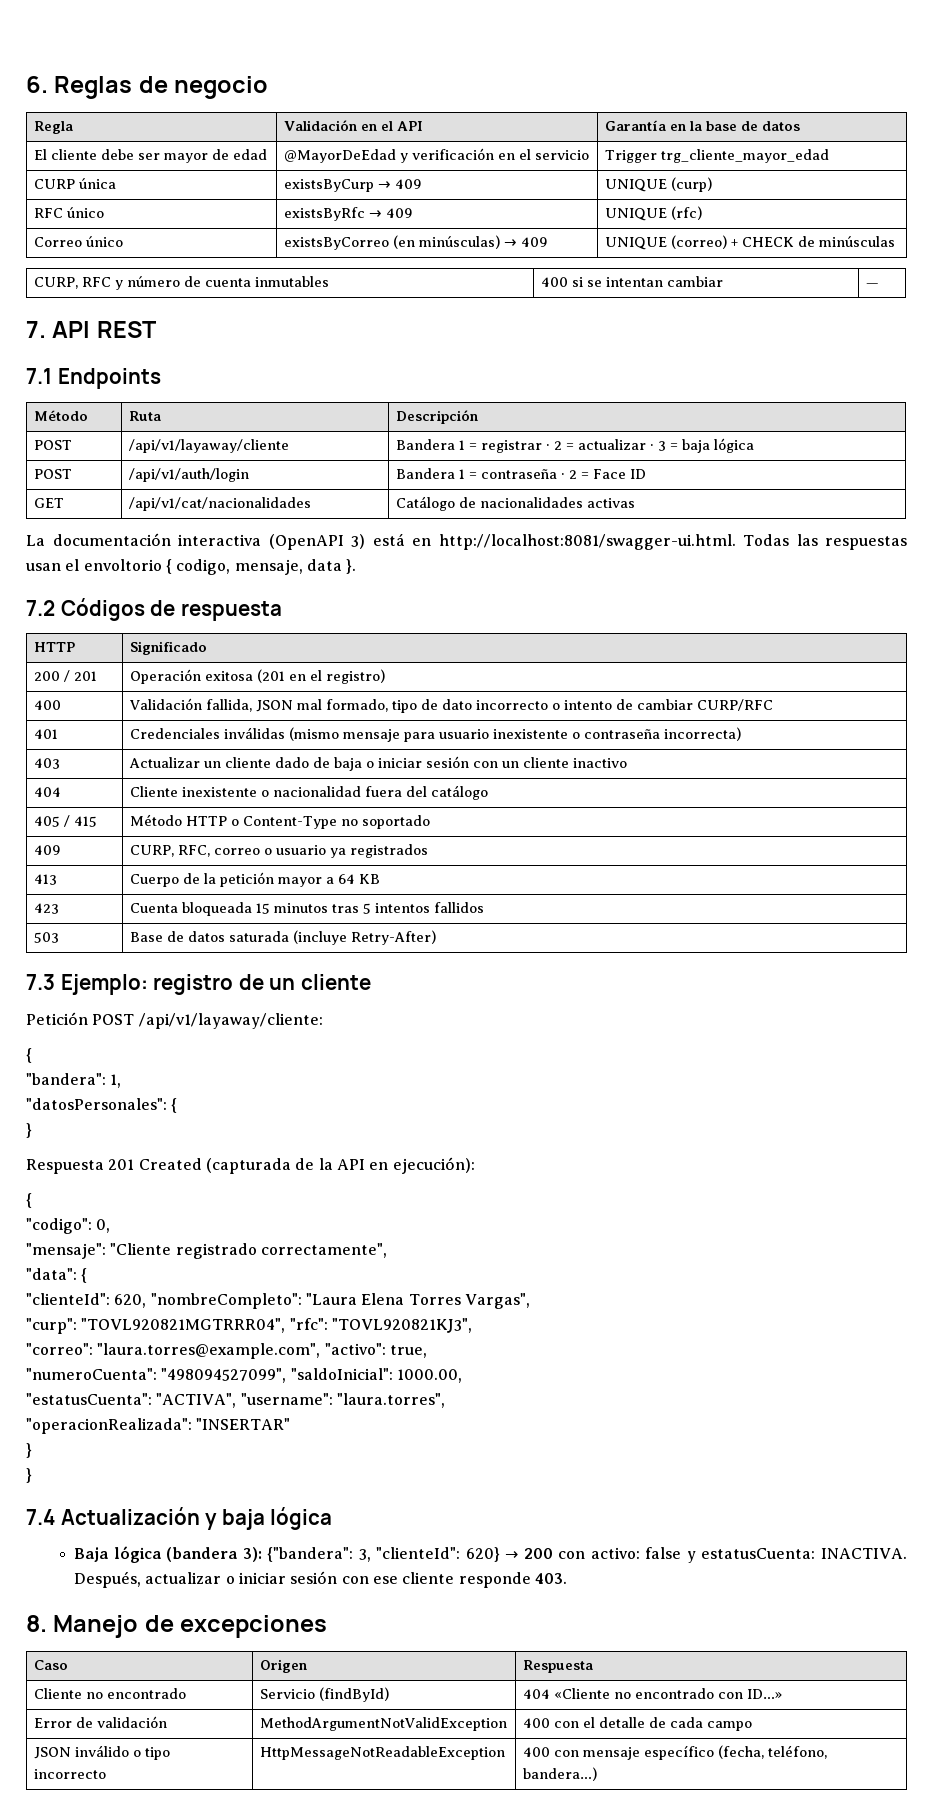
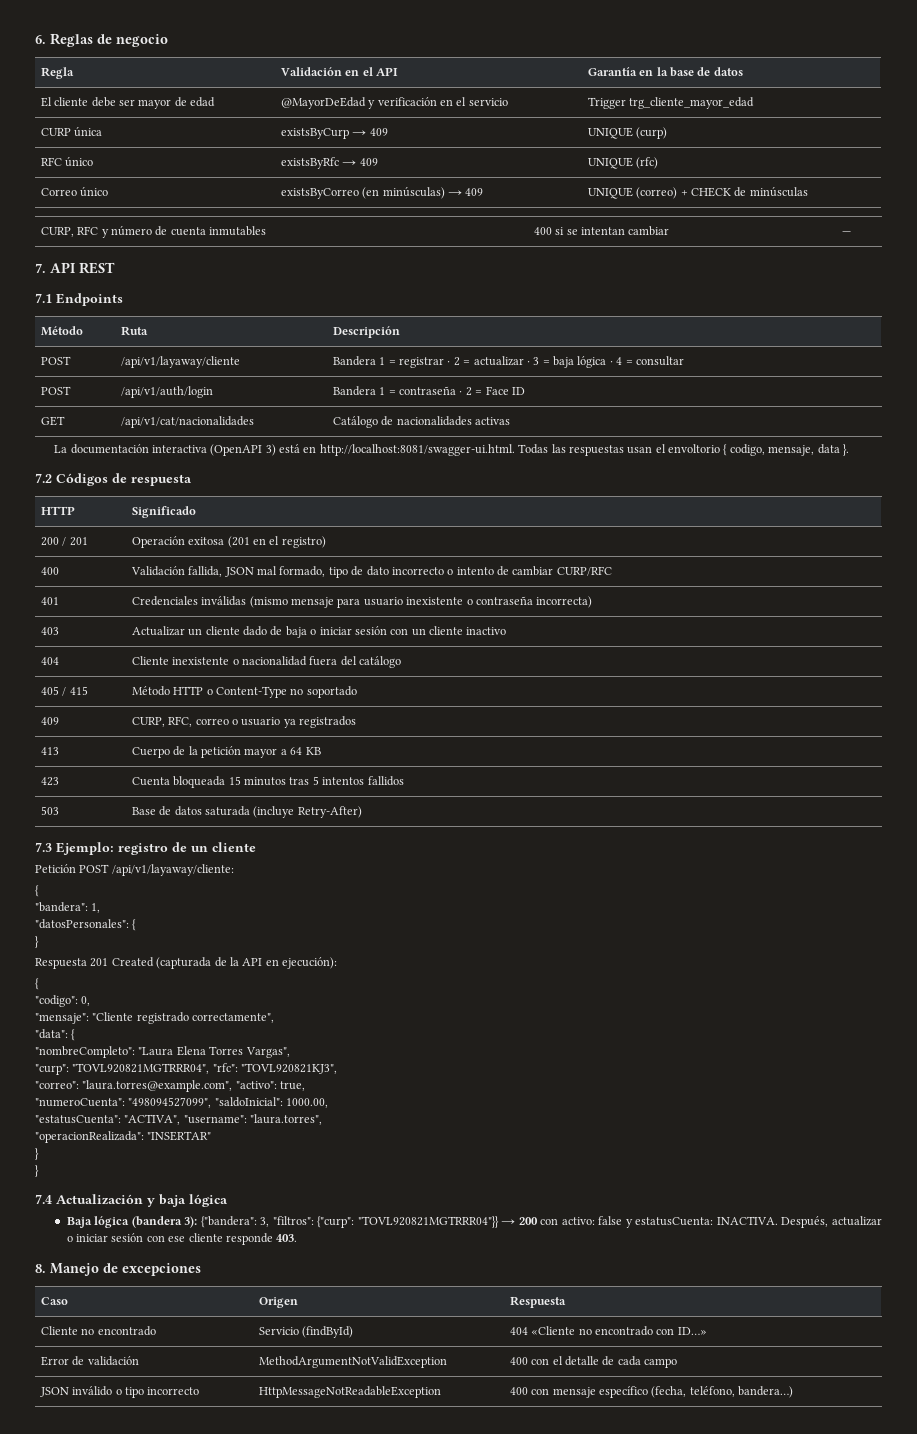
- POST | /api/v1/layaway/cliente | Bandera 1 = registrar · 2 = actualizar · 3 = baja lógica
+ POST | /api/v1/layaway/cliente | Bandera 1 = registrar · 2 = actualizar · 3 = baja lógica · 4 = consultar
- "clienteId": 620, "nombreCompleto": "Laura Elena Torres Vargas",
+ "nombreCompleto": "Laura Elena Torres Vargas",
- Baja lógica (bandera 3): {"bandera": 3, "clienteId": 620} → 200 con activo: false y estatusCuenta: INACTIVA.
+ Baja lógica (bandera 3): {"bandera": 3, "filtros": {"curp": "TOVL920821MGTRRR04"}} → 200 con activo: false y estatusCuenta: INACTIVA.

